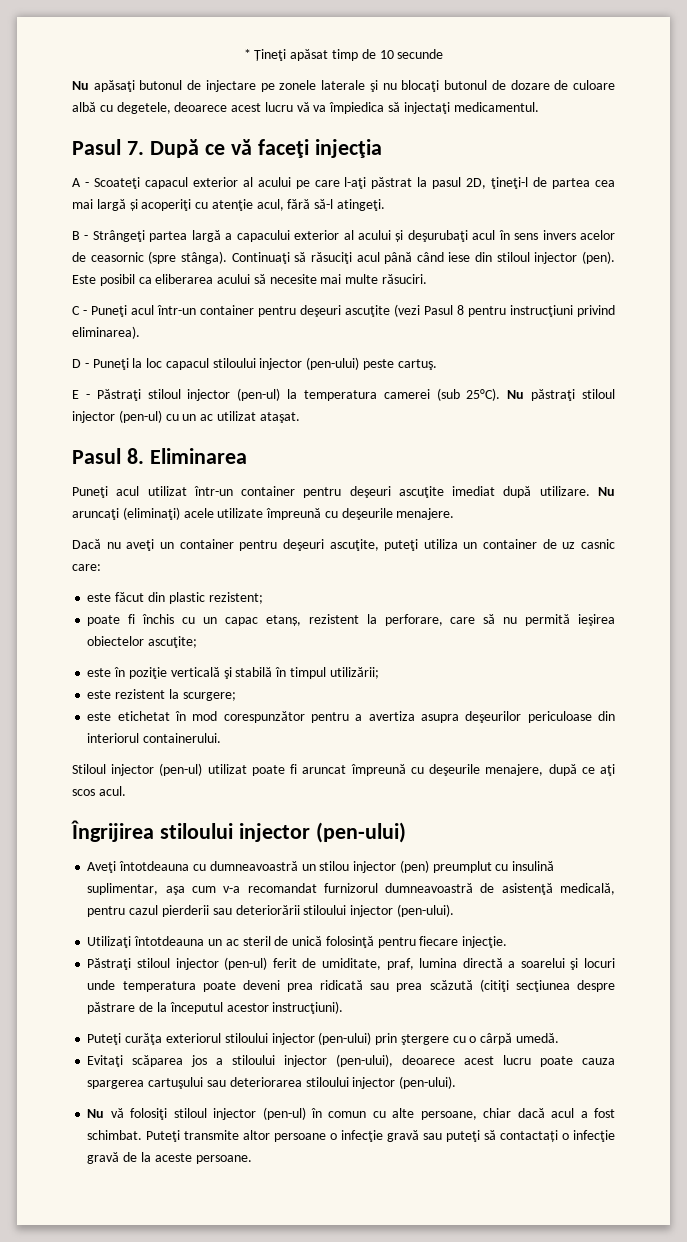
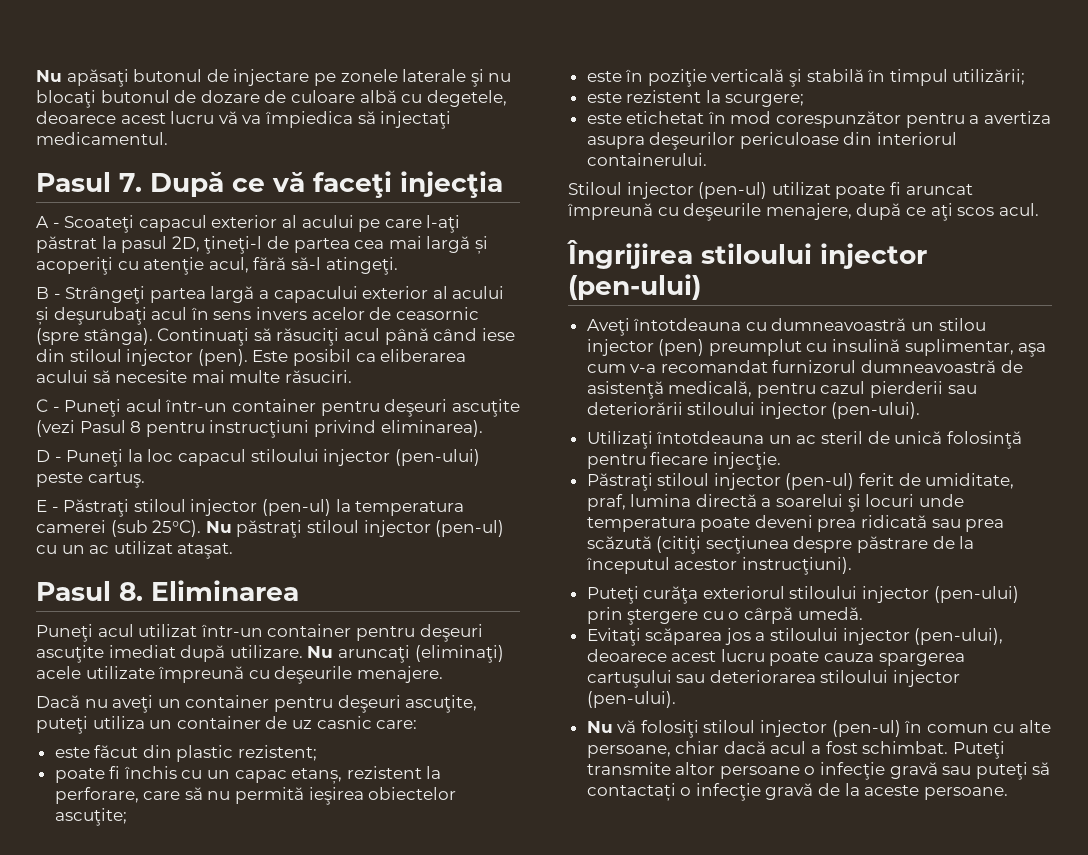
- * Țineţi apăsat timp de 10 secunde

